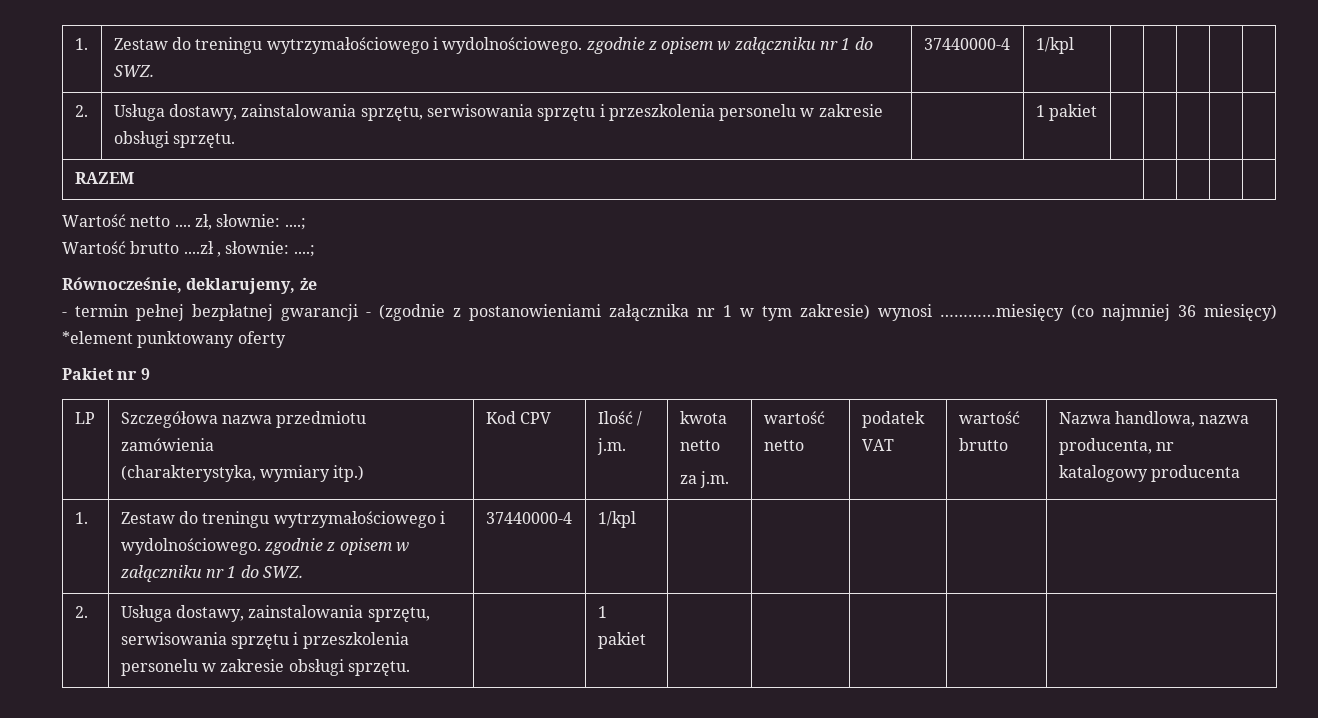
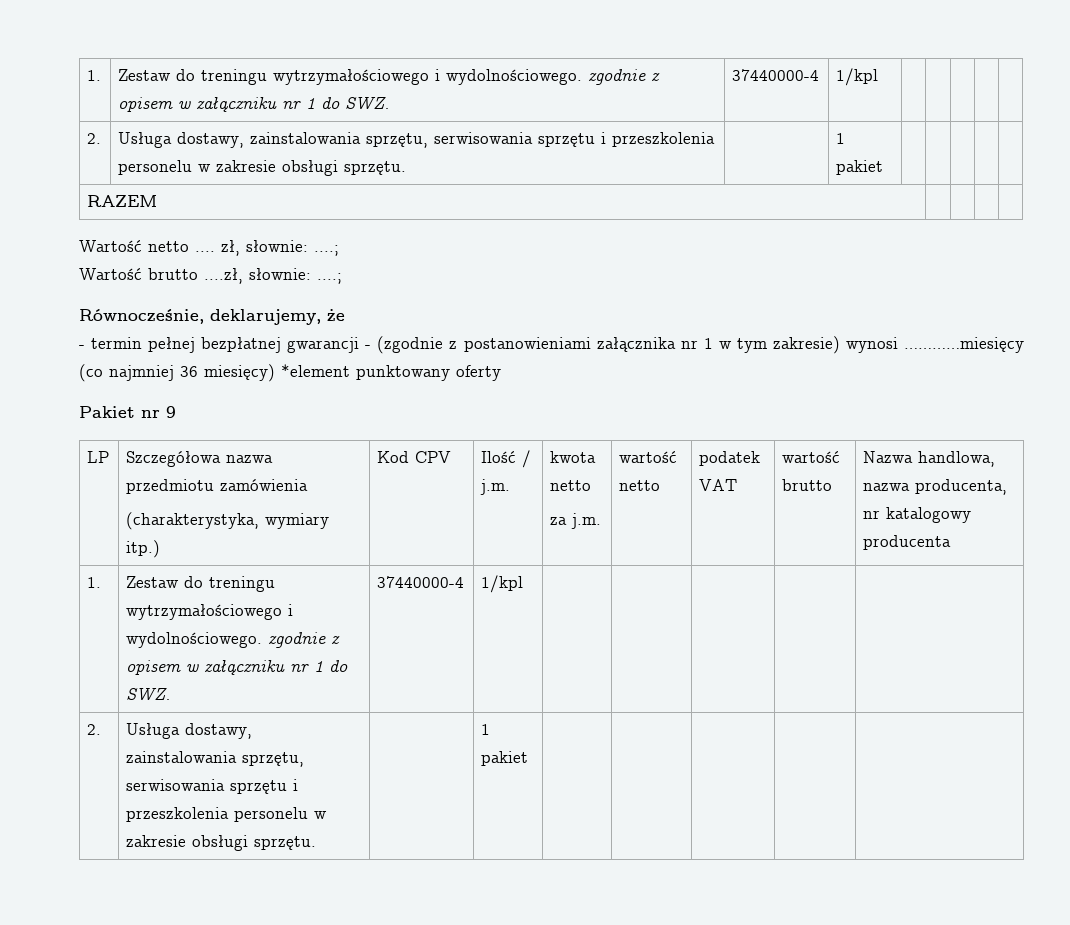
- Wartość brutto ....zł , słownie: ....;
+ Wartość brutto ....zł, słownie: ....;

